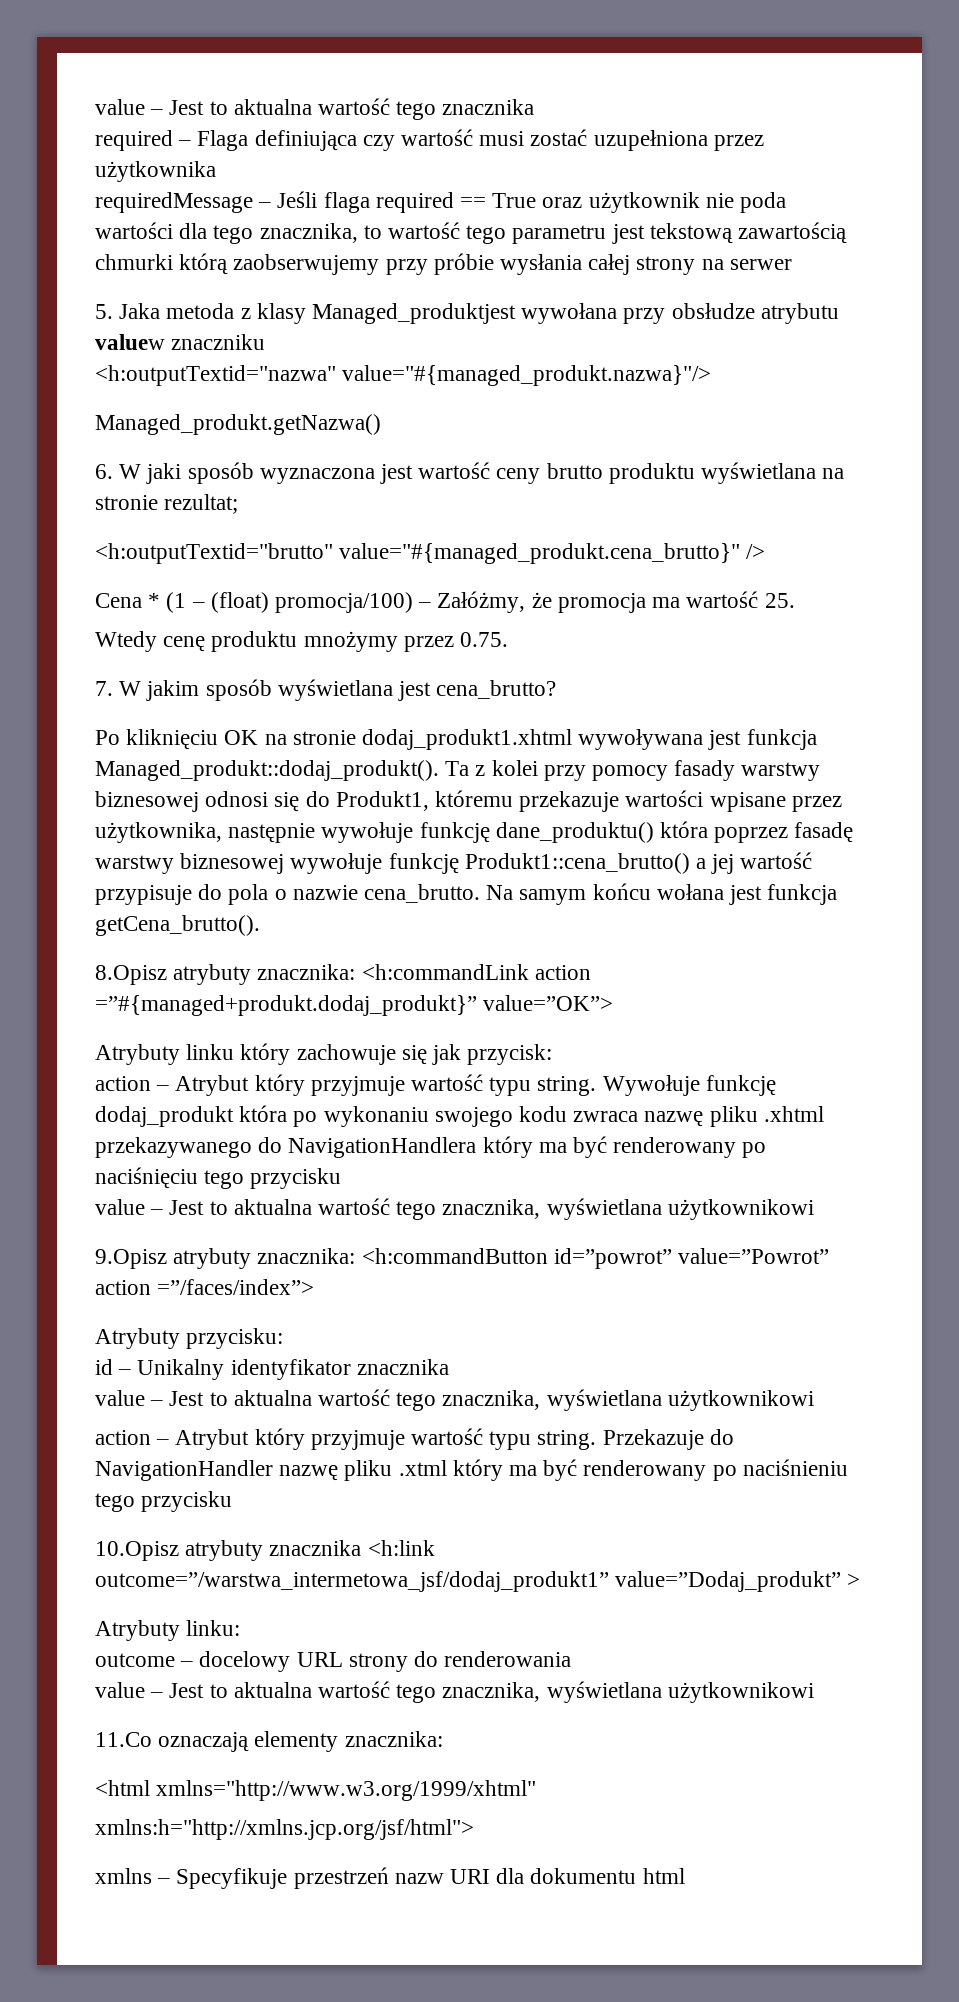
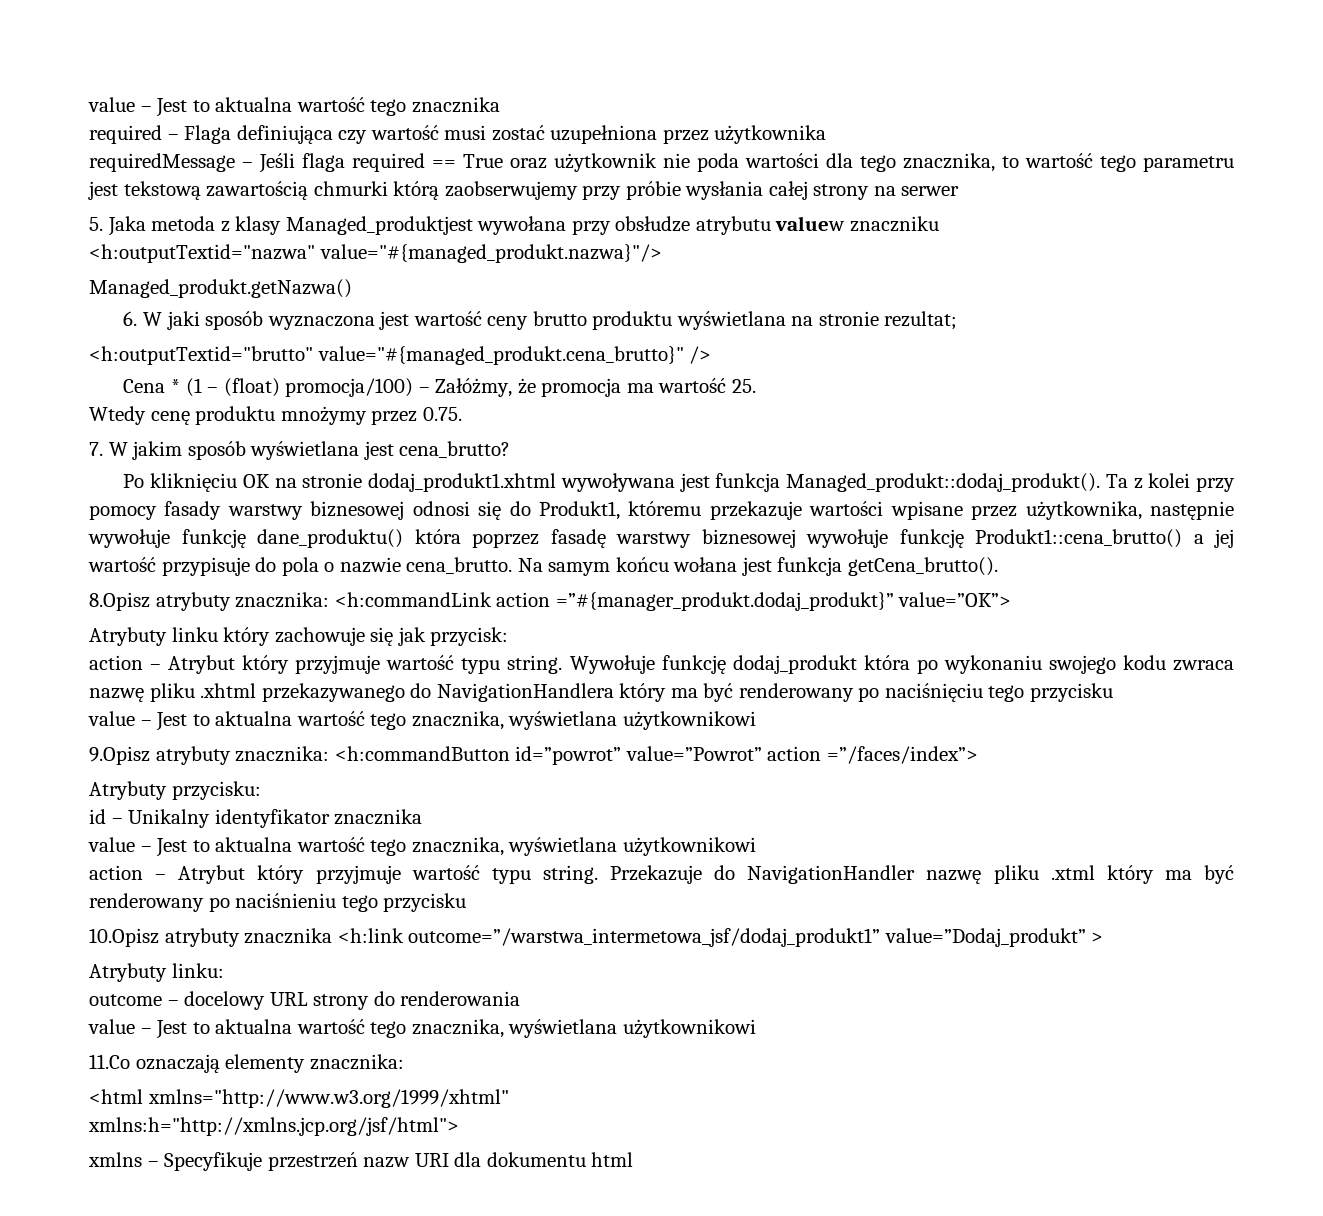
- 8.Opisz atrybuty znacznika: <h:commandLink action =”#{managed+produkt.dodaj_produkt}” value=”OK”>
+ 8.Opisz atrybuty znacznika: <h:commandLink action =”#{manager_produkt.dodaj_produkt}” value=”OK”>

